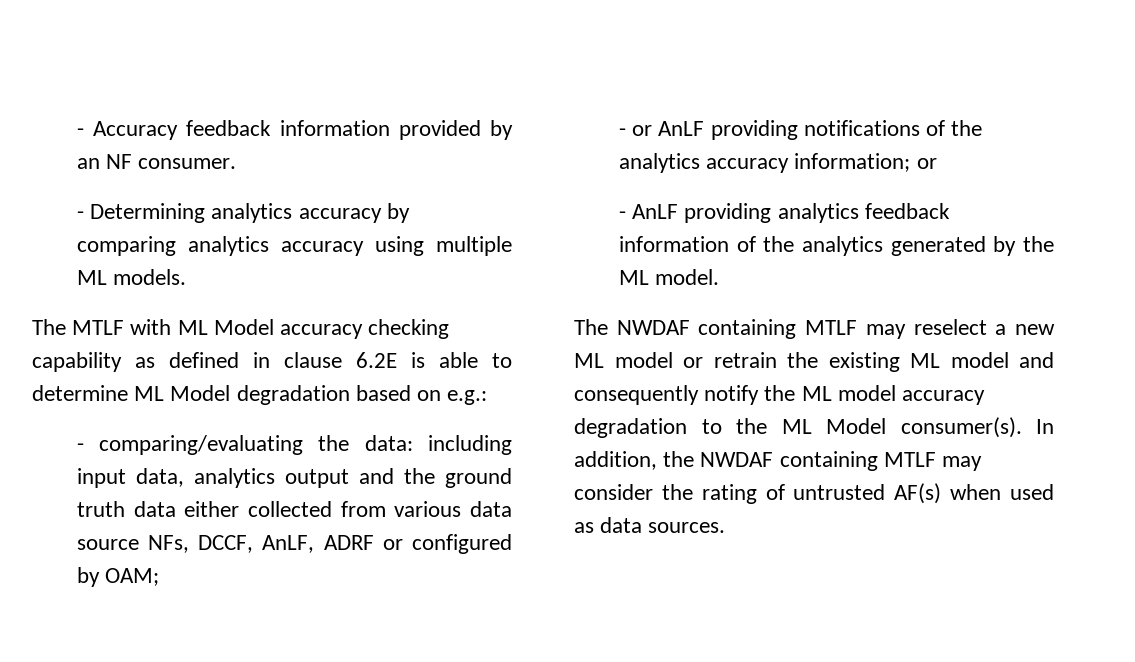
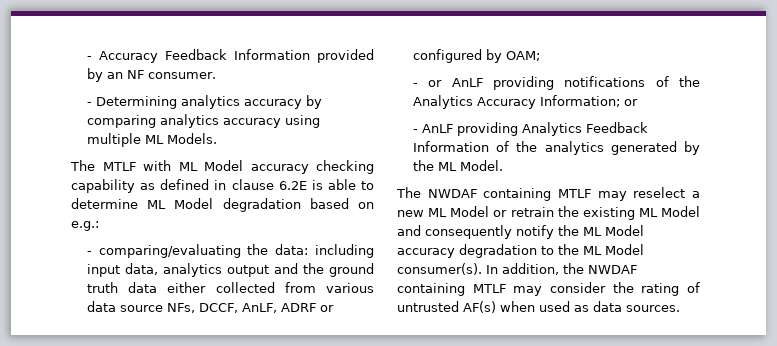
- - Accuracy feedback information provided by an NF consumer.
+ - Accuracy Feedback Information provided by an NF consumer.
- - Determining analytics accuracy by comparing analytics accuracy using multiple ML models.
+ - Determining analytics accuracy by comparing analytics accuracy using multiple ML Models.
- - or AnLF providing notifications of the analytics accuracy information; or
+ - or AnLF providing notifications of the Analytics Accuracy Information; or
- - AnLF providing analytics feedback information of the analytics generated by the ML model.
+ - AnLF providing Analytics Feedback Information of the analytics generated by the ML Model.
- The NWDAF containing MTLF may reselect a new ML model or retrain the existing ML model and consequently notify the ML model accuracy degradation to the ML Model consumer(s).
+ The NWDAF containing MTLF may reselect a new ML Model or retrain the existing ML Model and consequently notify the ML Model accuracy degradation to the ML Model consumer(s).

